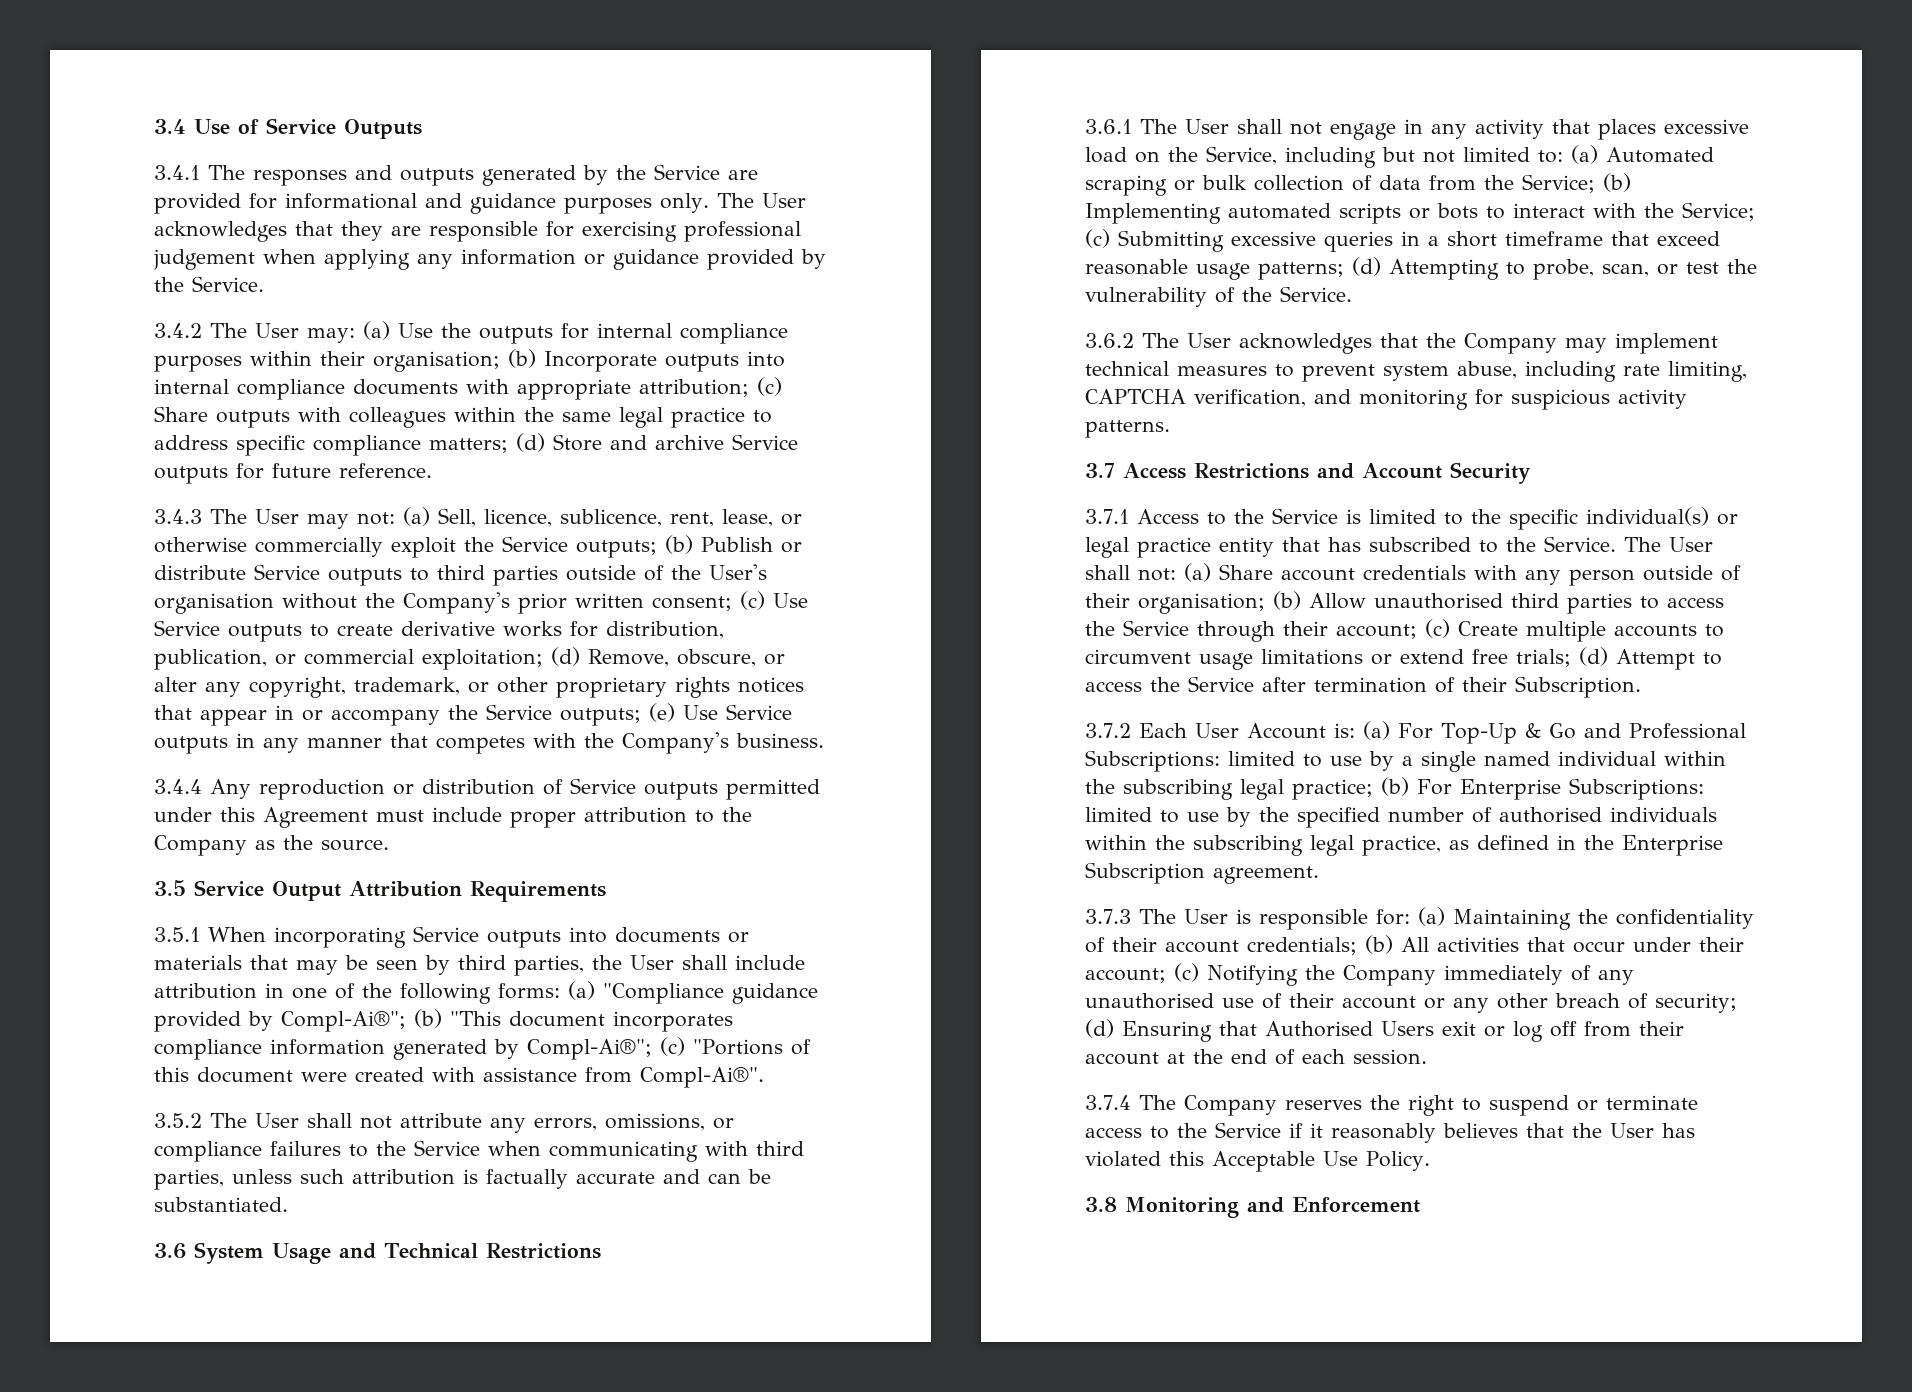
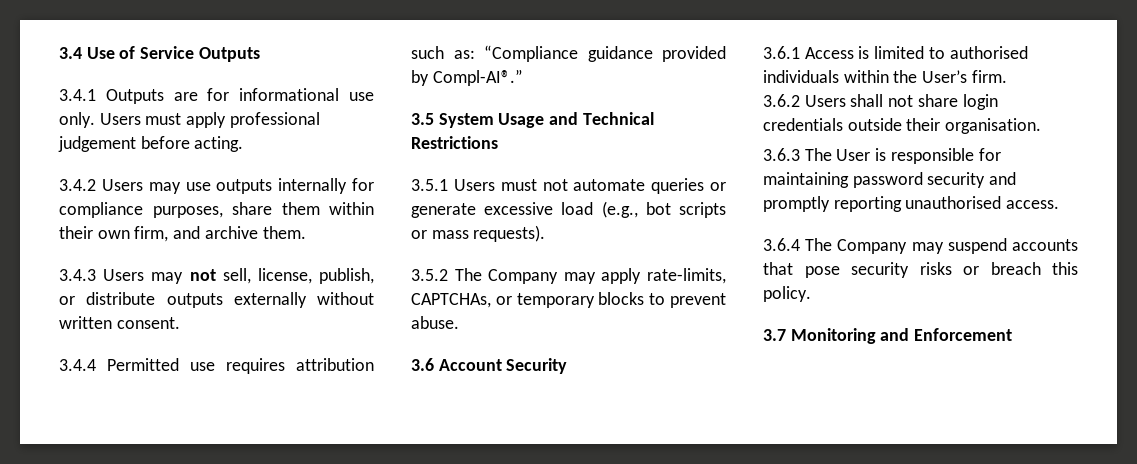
- 3.4.1 The responses and outputs generated by the Service are provided for informational and guidance purposes only. The User acknowledges that they are responsible for exercising professional judgement when applying any information or guidance provided by the Service.
- 3.4.2 The User may: (a) Use the outputs for internal compliance purposes within their organisation; (b) Incorporate outputs into internal compliance documents with appropriate attribution; (c) Share outputs with colleagues within the same legal practice to address specific compliance matters; (d) Store and archive Service outputs for future reference.
- 3.4.3 The User may not: (a) Sell, licence, sublicence, rent, lease, or otherwise commercially exploit the Service outputs; (b) Publish or distribute Service outputs to third parties outside of the User's organisation without the Company's prior written consent; (c) Use Service outputs to create derivative works for distribution, publication, or commercial exploitation; (d) Remove, obscure, or alter any copyright, trademark, or other proprietary rights notices that appear in or accompany the Service outputs; (e) Use Service outputs in any manner that competes with the Company's business.
- 3.4.4 Any reproduction or distribution of Service outputs permitted under this Agreement must include proper attribution to the Company as the source.
- 3.5 Service Output Attribution Requirements
- 3.5.1 When incorporating Service outputs into documents or materials that may be seen by third parties, the User shall include attribution in one of the following forms: (a) "Compliance guidance provided by Compl-Ai®"; (b) "This document incorporates compliance information generated by Compl-Ai®"; (c) "Portions of this document were created with assistance from Compl-Ai®".
- 3.5.2 The User shall not attribute any errors, omissions, or compliance failures to the Service when communicating with third parties, unless such attribution is factually accurate and can be substantiated.
- 3.6 System Usage and Technical Restrictions
+ 3.4.1 Outputs are for informational use only. Users must apply professional judgement before acting.
+ 3.4.2 Users may use outputs internally for compliance purposes, share them within their own firm, and archive them.
+ 3.4.3 Users may not sell, license, publish, or distribute outputs externally without written consent.
+ 3.4.4 Permitted use requires attribution such as: “Compliance guidance provided by Compl-AI®.”
+ 3.5 System Usage and Technical Restrictions
- 3.6.1 The User shall not engage in any activity that places excessive load on the Service, including but not limited to: (a) Automated scraping or bulk collection of data from the Service; (b) Implementing automated scripts or bots to interact with the Service; (c) Submitting excessive queries in a short timeframe that exceed reasonable usage patterns; (d) Attempting to probe, scan, or test the vulnerability of the Service.
- 3.6.2 The User acknowledges that the Company may implement technical measures to prevent system abuse, including rate limiting, CAPTCHA verification, and monitoring for suspicious activity patterns.
- 3.7 Access Restrictions and Account Security
- 3.7.1 Access to the Service is limited to the specific individual(s) or legal practice entity that has subscribed to the Service. The User shall not: (a) Share account credentials with any person outside of their organisation; (b) Allow unauthorised third parties to access the Service through their account; (c) Create multiple accounts to circumvent usage limitations or extend free trials; (d) Attempt to access the Service after termination of their Subscription.
- 3.7.2 Each User Account is: (a) For Top-Up & Go and Professional Subscriptions: limited to use by a single named individual within the subscribing legal practice; (b) For Enterprise Subscriptions: limited to use by the specified number of authorised individuals within the subscribing legal practice, as defined in the Enterprise Subscription agreement.
- 3.7.3 The User is responsible for: (a) Maintaining the confidentiality of their account credentials; (b) All activities that occur under their account; (c) Notifying the Company immediately of any unauthorised use of their account or any other breach of security; (d) Ensuring that Authorised Users exit or log off from their account at the end of each session.
- 3.7.4 The Company reserves the right to suspend or terminate access to the Service if it reasonably believes that the User has violated this Acceptable Use Policy.
- 3.8 Monitoring and Enforcement
+ 3.5.1 Users must not automate queries or generate excessive load (e.g., bot scripts or mass requests).
+ 3.5.2 The Company may apply rate-limits, CAPTCHAs, or temporary blocks to prevent abuse.
+ 3.6 Account Security
+ 3.6.1 Access is limited to authorised individuals within the User’s firm.
+ 3.6.2 Users shall not share login credentials outside their organisation.
+ 3.6.3 The User is responsible for maintaining password security and promptly reporting unauthorised access.
+ 3.6.4 The Company may suspend accounts that pose security risks or breach this policy.
+ 3.7 Monitoring and Enforcement

